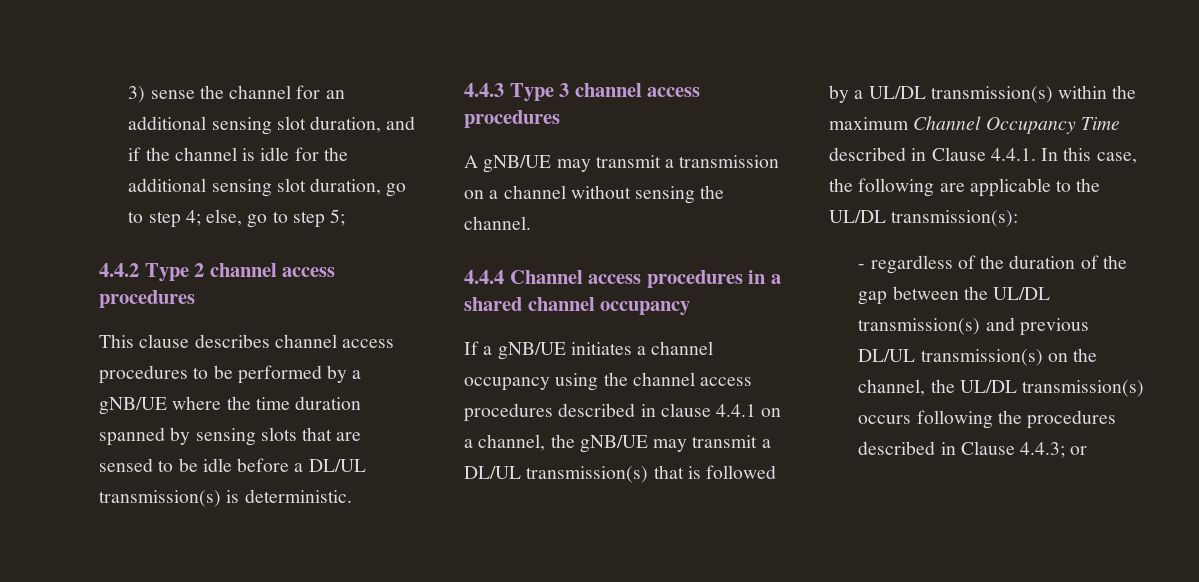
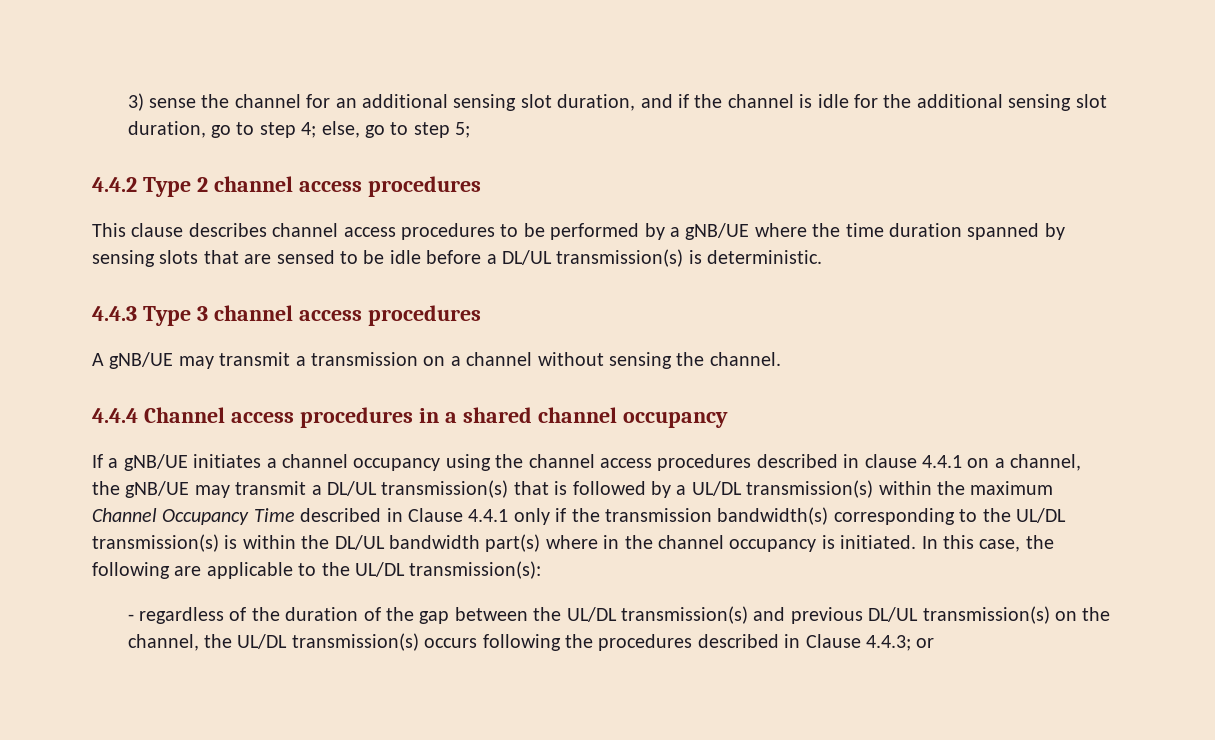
- If a gNB/UE initiates a channel occupancy using the channel access procedures described in clause 4.4.1 on a channel, the gNB/UE may transmit a DL/UL transmission(s) that is followed by a UL/DL transmission(s) within the maximum Channel Occupancy Time described in Clause 4.4.1. In this case, the following are applicable to the UL/DL transmission(s):
+ If a gNB/UE initiates a channel occupancy using the channel access procedures described in clause 4.4.1 on a channel, the gNB/UE may transmit a DL/UL transmission(s) that is followed by a UL/DL transmission(s) within the maximum Channel Occupancy Time described in Clause 4.4.1 only if the transmission bandwidth(s) corresponding to the UL/DL transmission(s) is within the DL/UL bandwidth part(s) where in the channel occupancy is initiated. In this case, the following are applicable to the UL/DL transmission(s):

